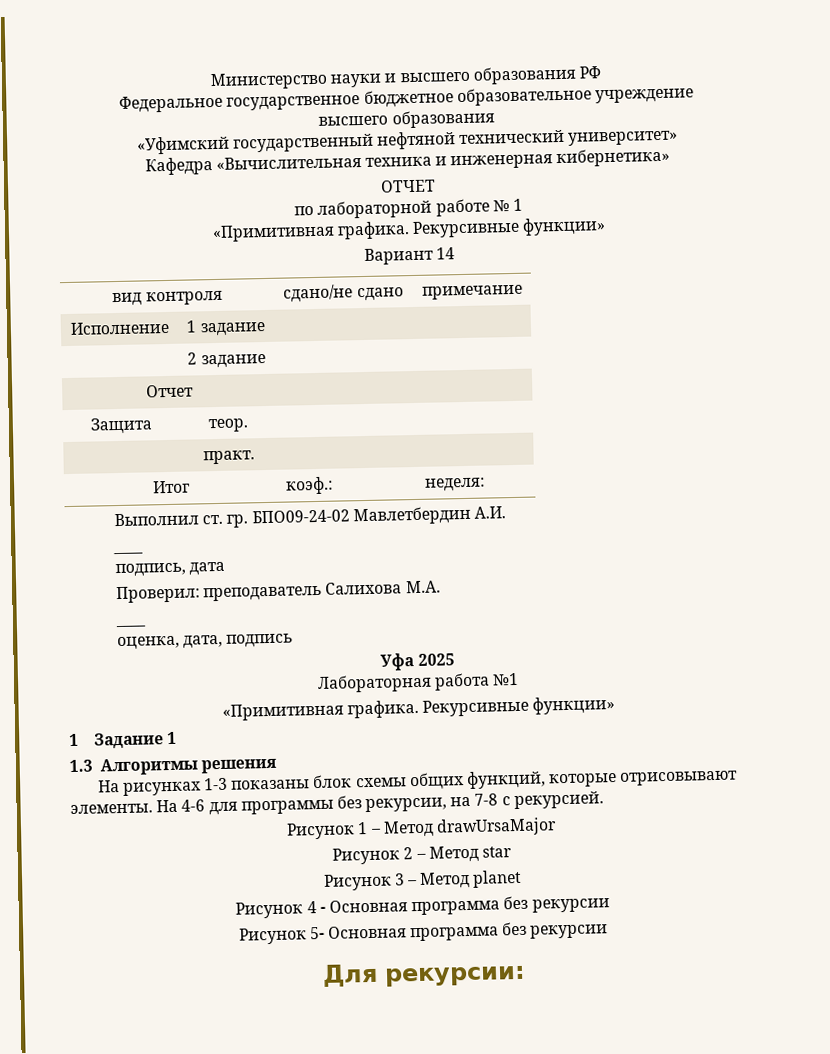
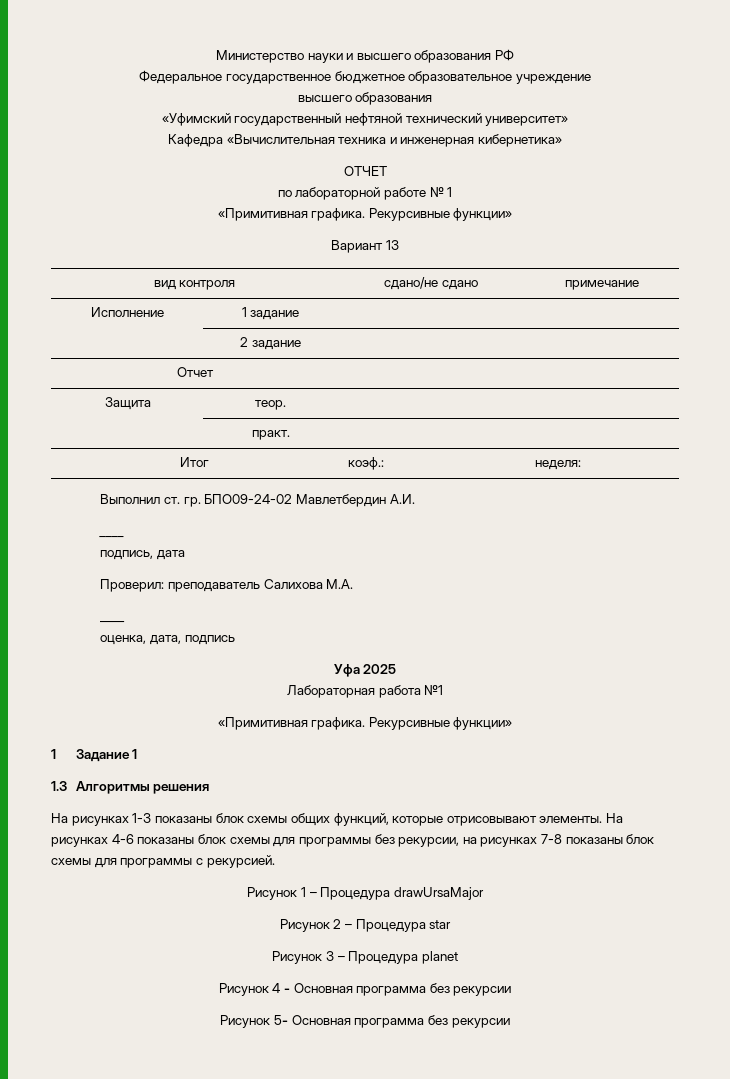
- Вариант 14
+ Вариант 13
- На 4-6 для программы без рекурсии, на 7-8 с рекурсией.
+ На рисунках 4-6 показаны блок схемы для программы без рекурсии, на рисунках 7-8 показаны блок схемы для программы с рекурсией.
- Рисунок 1 – Метод drawUrsaMajor
+ Рисунок 1 – Процедура drawUrsaMajor
- Рисунок 2 – Метод star
+ Рисунок 2 – Процедура star
- Рисунок 3 – Метод planet
+ Рисунок 3 – Процедура planet
- Для рекурсии:

